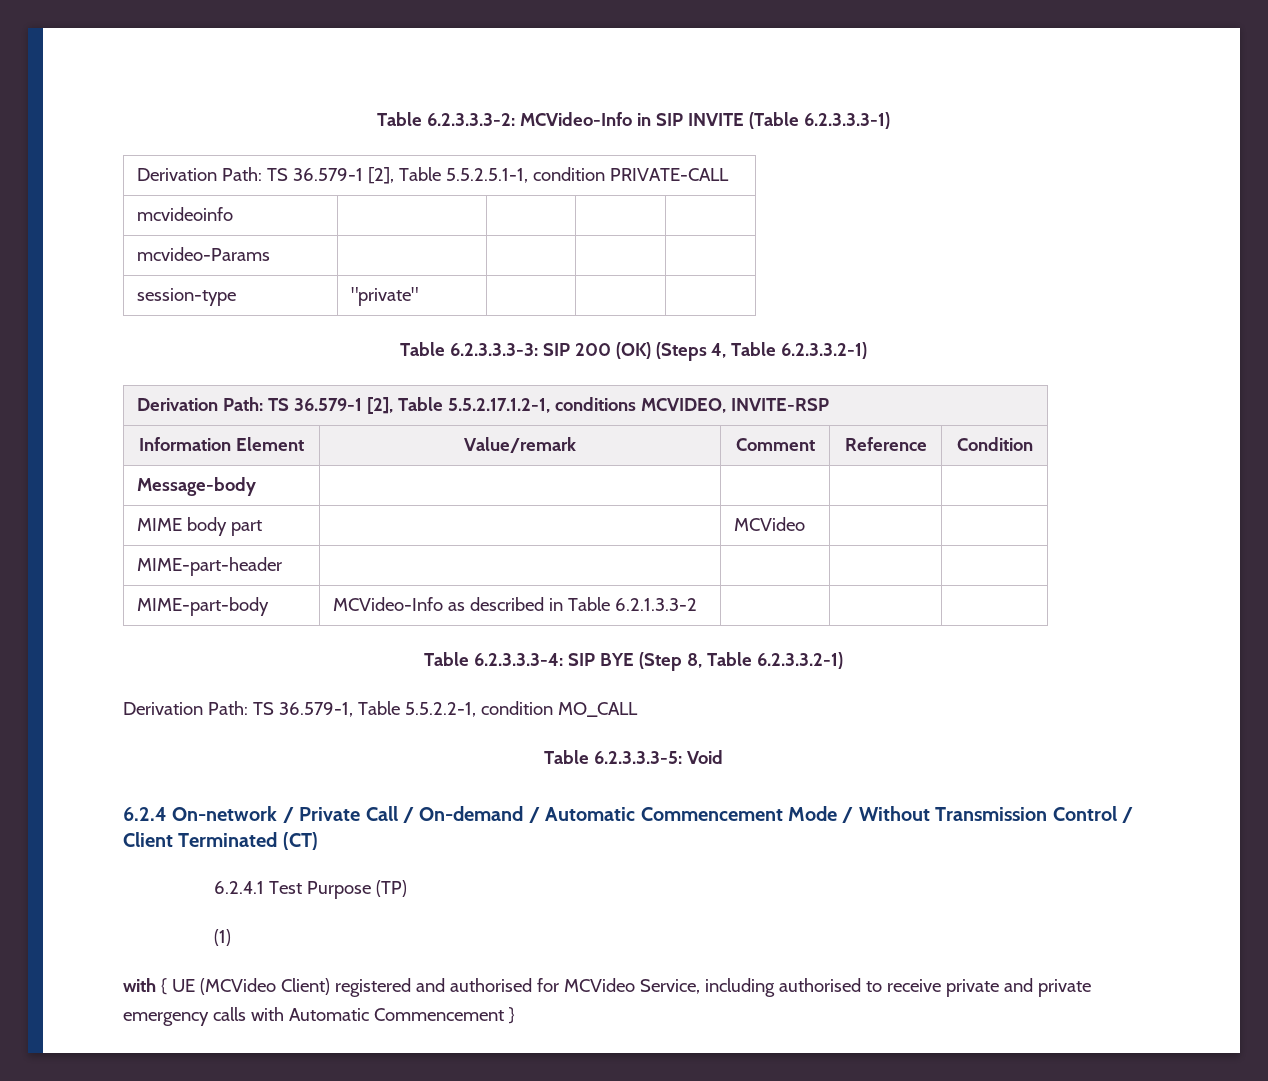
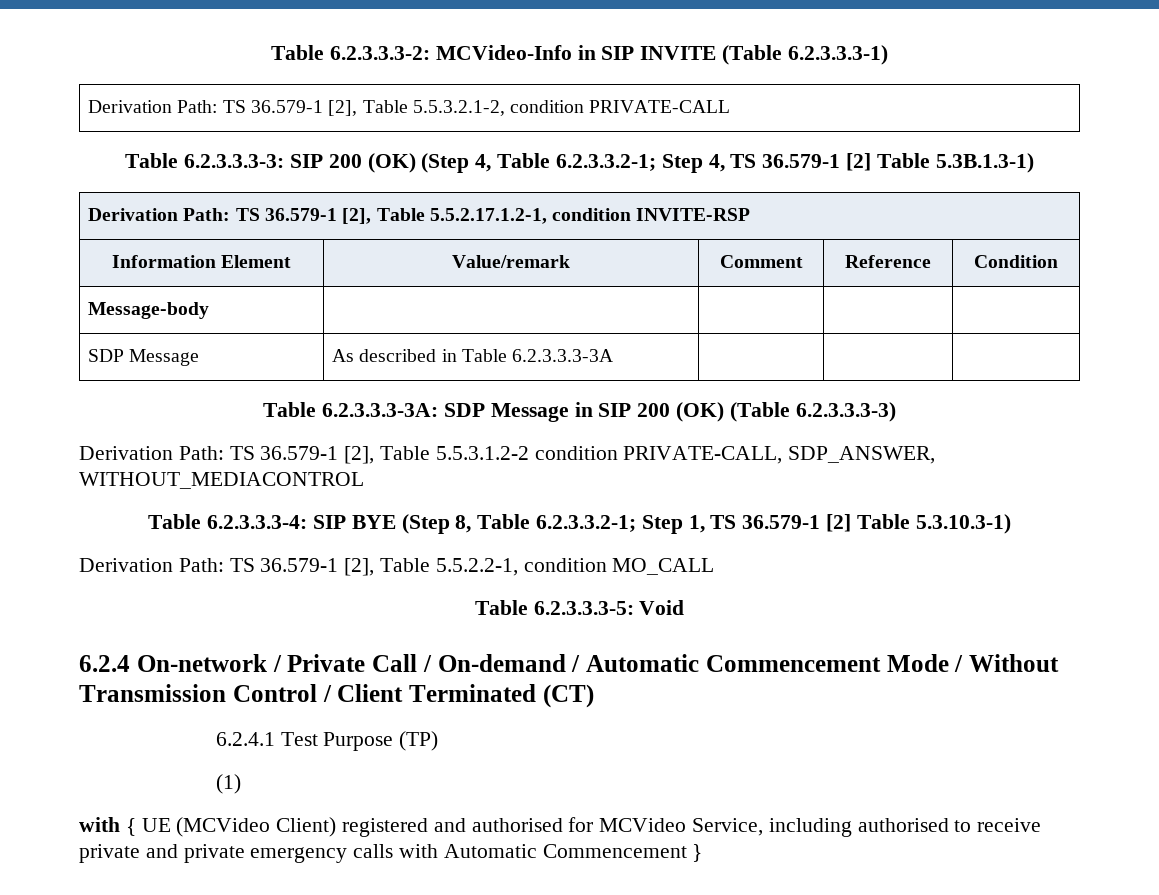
- Derivation Path: TS 36.579-1 [2], Table 5.5.2.5.1-1, condition PRIVATE-CALL
+ Derivation Path: TS 36.579-1 [2], Table 5.5.3.2.1-2, condition PRIVATE-CALL
- mcvideoinfo | | | |
- mcvideo-Params | | | |
- session-type | "private" | | |
- Table 6.2.3.3.3-3: SIP 200 (OK) (Steps 4, Table 6.2.3.3.2-1)
+ Table 6.2.3.3.3-3: SIP 200 (OK) (Step 4, Table 6.2.3.3.2-1; Step 4, TS 36.579-1 [2] Table 5.3B.1.3-1)
- Derivation Path: TS 36.579-1 [2], Table 5.5.2.17.1.2-1, conditions MCVIDEO, INVITE-RSP
+ Derivation Path: TS 36.579-1 [2], Table 5.5.2.17.1.2-1, condition INVITE-RSP
- MIME body part | | MCVideo | |
- MIME-part-header | | | |
- MIME-part-body | MCVideo-Info as described in Table 6.2.1.3.3-2 | | |
+ SDP Message | As described in Table 6.2.3.3.3-3A | | |
+ Table 6.2.3.3.3-3A: SDP Message in SIP 200 (OK) (Table 6.2.3.3.3-3)
+ Derivation Path: TS 36.579-1 [2], Table 5.5.3.1.2-2 condition PRIVATE-CALL, SDP_ANSWER, WITHOUT_MEDIACONTROL
- Table 6.2.3.3.3-4: SIP BYE (Step 8, Table 6.2.3.3.2-1)
- Derivation Path: TS 36.579-1, Table 5.5.2.2-1, condition MO_CALL
+ Table 6.2.3.3.3-4: SIP BYE (Step 8, Table 6.2.3.3.2-1; Step 1, TS 36.579-1 [2] Table 5.3.10.3-1)
+ Derivation Path: TS 36.579-1 [2], Table 5.5.2.2-1, condition MO_CALL

